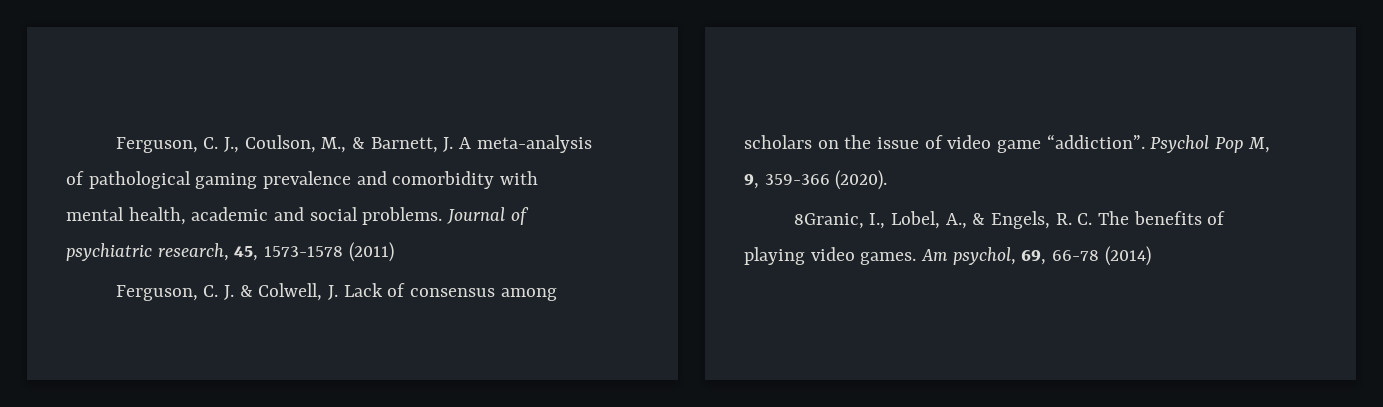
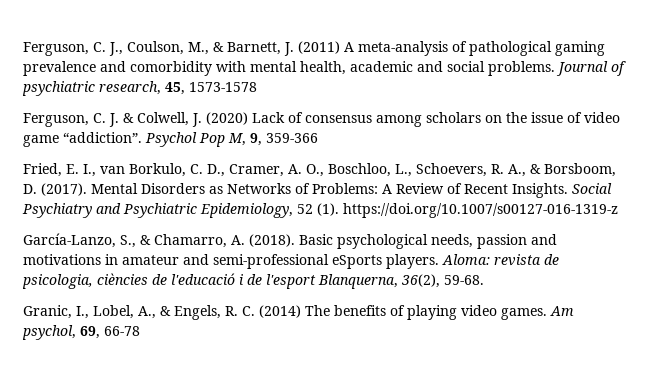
- Ferguson, C. J., Coulson, M., & Barnett, J. A meta-analysis of pathological gaming prevalence and comorbidity with mental health, academic and social problems.
+ Ferguson, C. J., Coulson, M., & Barnett, J. (2011) A meta-analysis of pathological gaming prevalence and comorbidity with mental health, academic and social problems.
- Journal of psychiatric research, 45, 1573-1578 (2011)
+ Journal of psychiatric research, 45, 1573-1578
- Ferguson, C. J. & Colwell, J. Lack of consensus among scholars on the issue of video game “addiction”.
+ Ferguson, C. J. & Colwell, J. (2020) Lack of consensus among scholars on the issue of video game “addiction”.
- Psychol Pop M, 9, 359-366 (2020).
- 8Granic, I., Lobel, A., & Engels, R. C. The benefits of playing video games.
+ Psychol Pop M, 9, 359-366
+ Fried, E. I., van Borkulo, C. D., Cramer, A. O., Boschloo, L., Schoevers, R. A., & Borsboom, D. (2017). Mental Disorders as Networks of Problems: A Review of Recent Insights. Social Psychiatry and Psychiatric Epidemiology, 52 (1). https://doi.org/10.1007/s00127-016-1319-z
+ García-Lanzo, S., & Chamarro, A. (2018). Basic psychological needs, passion and motivations in amateur and semi-professional eSports players. Aloma: revista de psicologia, ciències de l'educació i de l'esport Blanquerna, 36(2), 59-68.
+ Granic, I., Lobel, A., & Engels, R. C. (2014) The benefits of playing video games.
- Am psychol, 69, 66-78 (2014)
+ Am psychol, 69, 66-78

